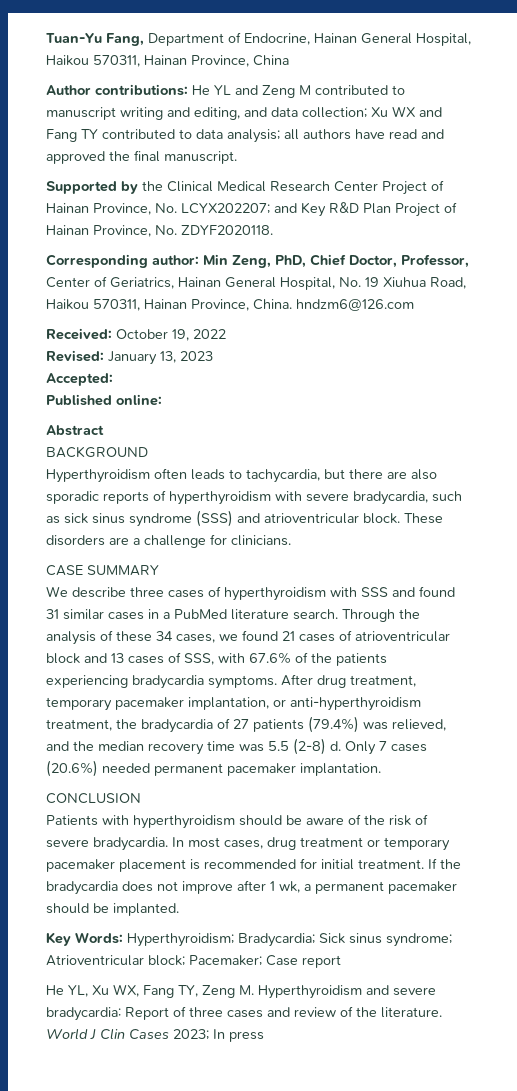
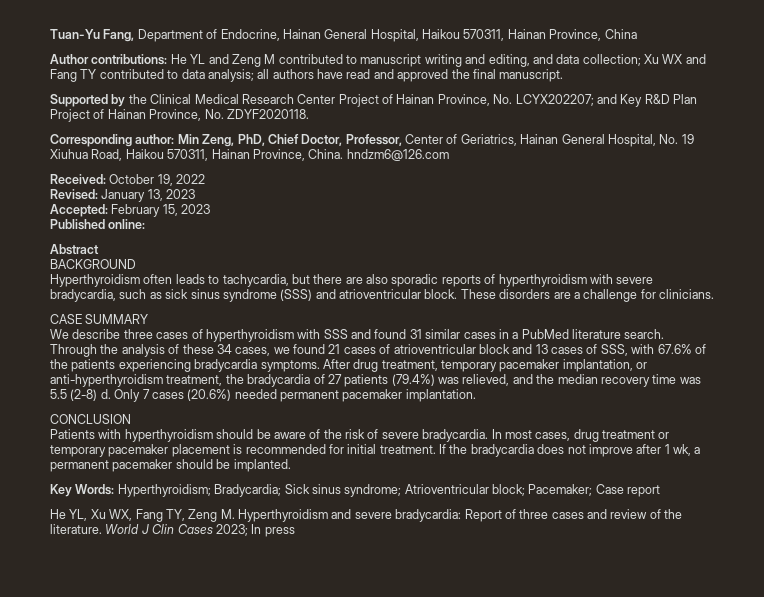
- Accepted:
+ Accepted: February 15, 2023

